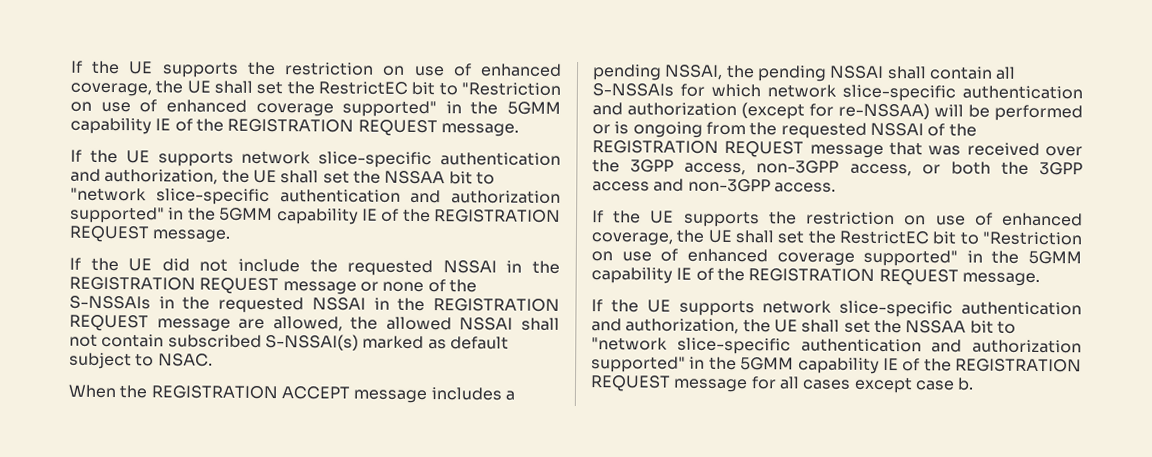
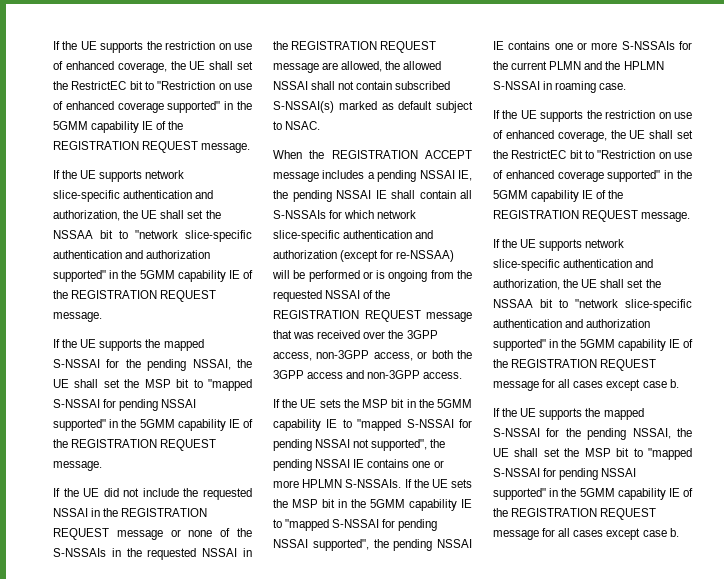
+ If the UE supports the mapped S-NSSAI for the pending NSSAI, the UE shall set the MSP bit to "mapped S-NSSAI for pending NSSAI supported" in the 5GMM capability IE of the REGISTRATION REQUEST message.
- When the REGISTRATION ACCEPT message includes a pending NSSAI, the pending NSSAI shall contain all S-NSSAIs for which network slice-specific authentication and authorization (except for re-NSSAA) will be performed or is ongoing from the requested NSSAI of the REGISTRATION REQUEST message that was received over the 3GPP access, non-3GPP access, or both the 3GPP access and non-3GPP access.
+ When the REGISTRATION ACCEPT message includes a pending NSSAI IE, the pending NSSAI IE shall contain all S-NSSAIs for which network slice-specific authentication and authorization (except for re-NSSAA) will be performed or is ongoing from the requested NSSAI of the REGISTRATION REQUEST message that was received over the 3GPP access, non-3GPP access, or both the 3GPP access and non-3GPP access.
+ If the UE sets the MSP bit in the 5GMM capability IE to "mapped S-NSSAI for pending NSSAI not supported", the pending NSSAI IE contains one or more HPLMN S-NSSAIs. If the UE sets the MSP bit in the 5GMM capability IE to "mapped S-NSSAI for pending NSSAI supported", the pending NSSAI IE contains one or more S-NSSAIs for the current PLMN and the HPLMN S-NSSAI in roaming case.
+ If the UE supports the mapped S-NSSAI for the pending NSSAI, the UE shall set the MSP bit to "mapped S-NSSAI for pending NSSAI supported" in the 5GMM capability IE of the REGISTRATION REQUEST message for all cases except case b.

